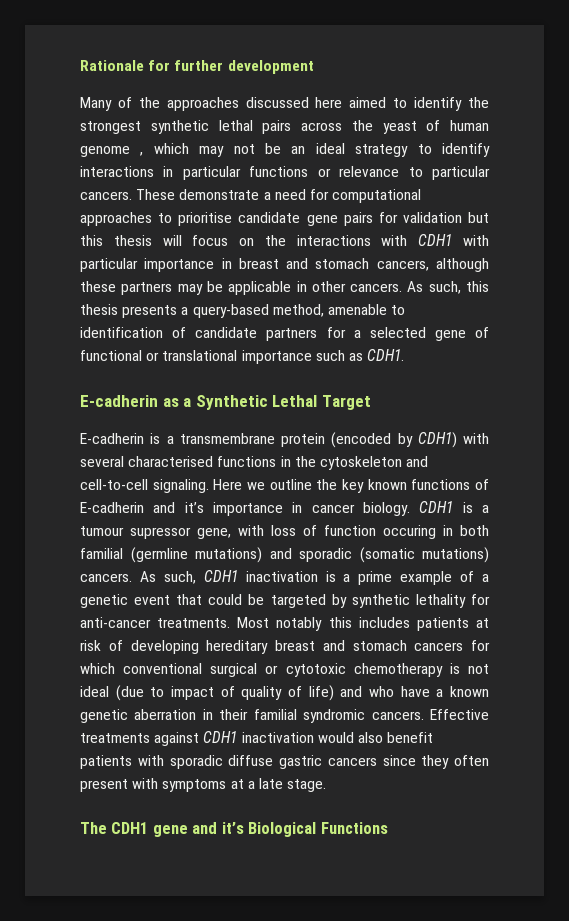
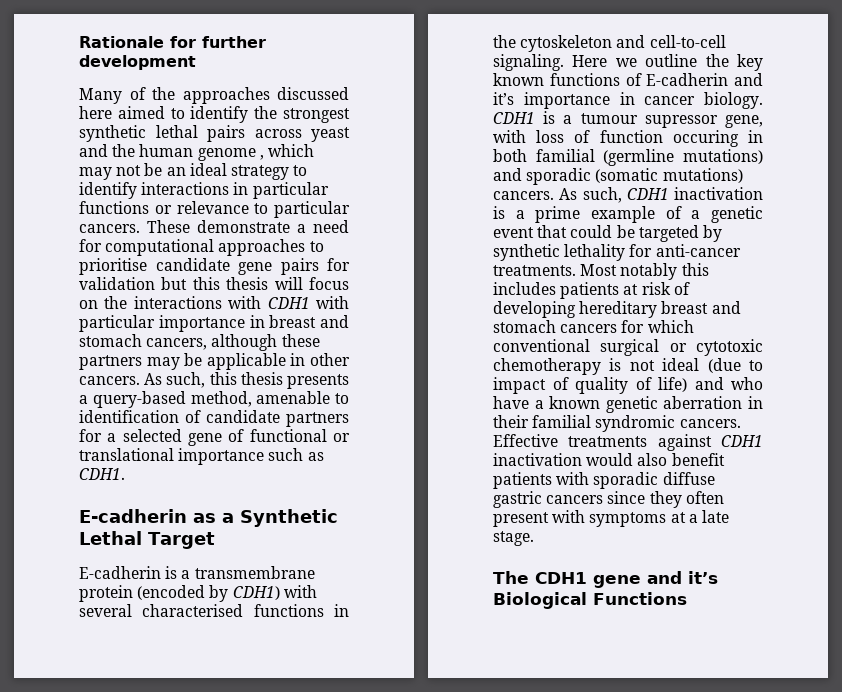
- Many of the approaches discussed here aimed to identify the strongest synthetic lethal pairs across the yeast of human genome , which may not be an ideal strategy to identify interactions in particular functions or relevance to particular cancers.
+ Many of the approaches discussed here aimed to identify the strongest synthetic lethal pairs across yeast and the human genome , which may not be an ideal strategy to identify interactions in particular functions or relevance to particular cancers.

